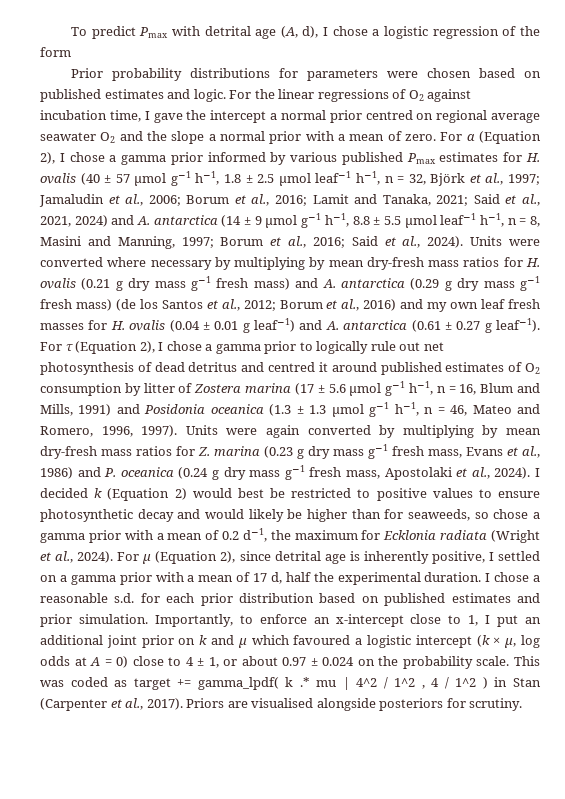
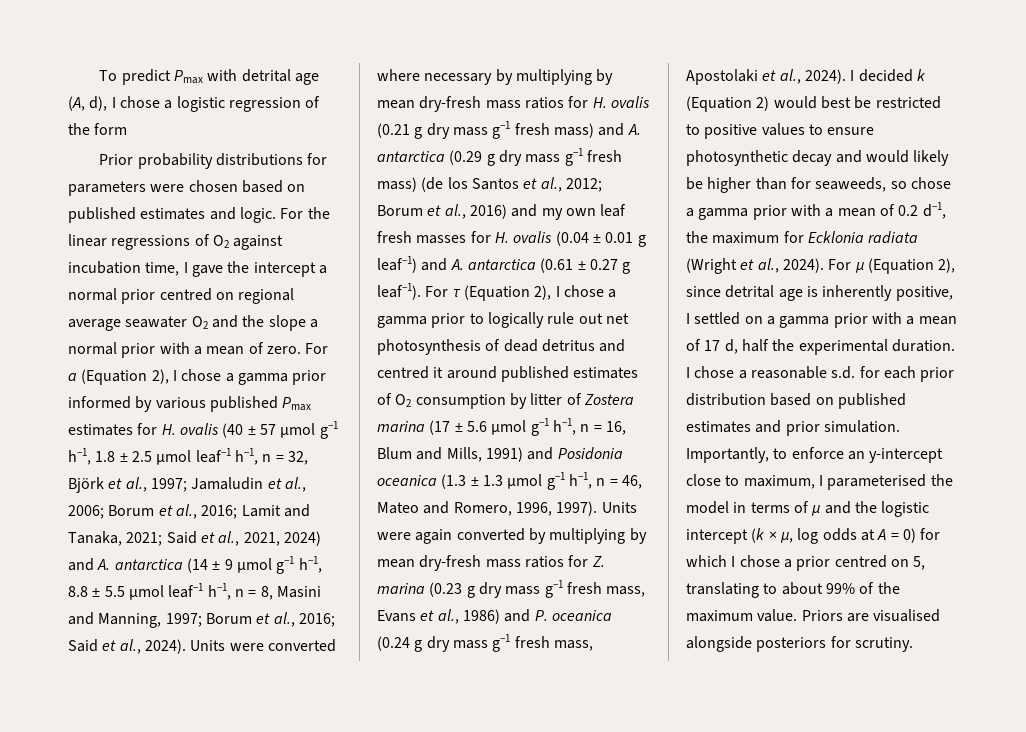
- Importantly, to enforce an x-intercept close to 1, I put an additional joint prior on k and µ which favoured a logistic intercept (k × µ, log odds at A = 0) close to 4 ± 1, or about 0.97 ± 0.024 on the probability scale. This was coded as target += gamma_lpdf( k .* mu | 4^2 / 1^2 , 4 / 1^2 ) in Stan (Carpenter et al., 2017).
+ Importantly, to enforce an y-intercept close to maximum, I parameterised the model in terms of µ and the logistic intercept (k × µ, log odds at A = 0) for which I chose a prior centred on 5, translating to about 99% of the maximum value.

